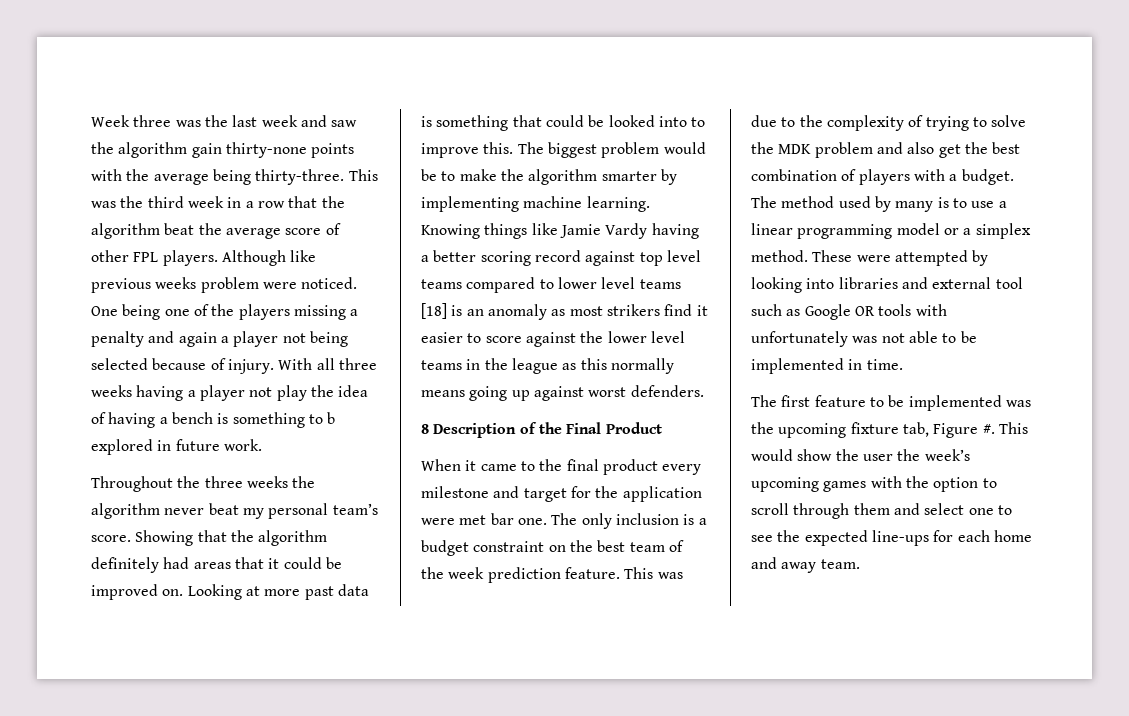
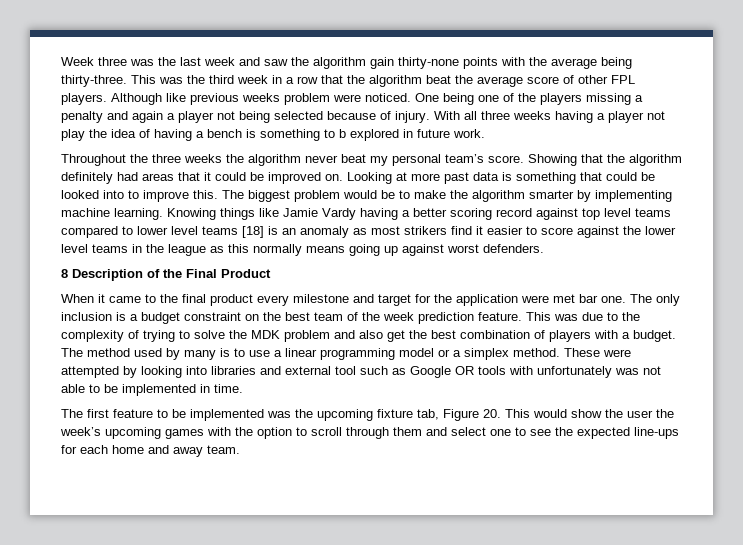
- The first feature to be implemented was the upcoming fixture tab, Figure #. This would show the user the week’s upcoming games with the option to scroll through them and select one to see the expected line-ups for each home and away team.
+ The first feature to be implemented was the upcoming fixture tab, Figure 20. This would show the user the week’s upcoming games with the option to scroll through them and select one to see the expected line-ups for each home and away team.

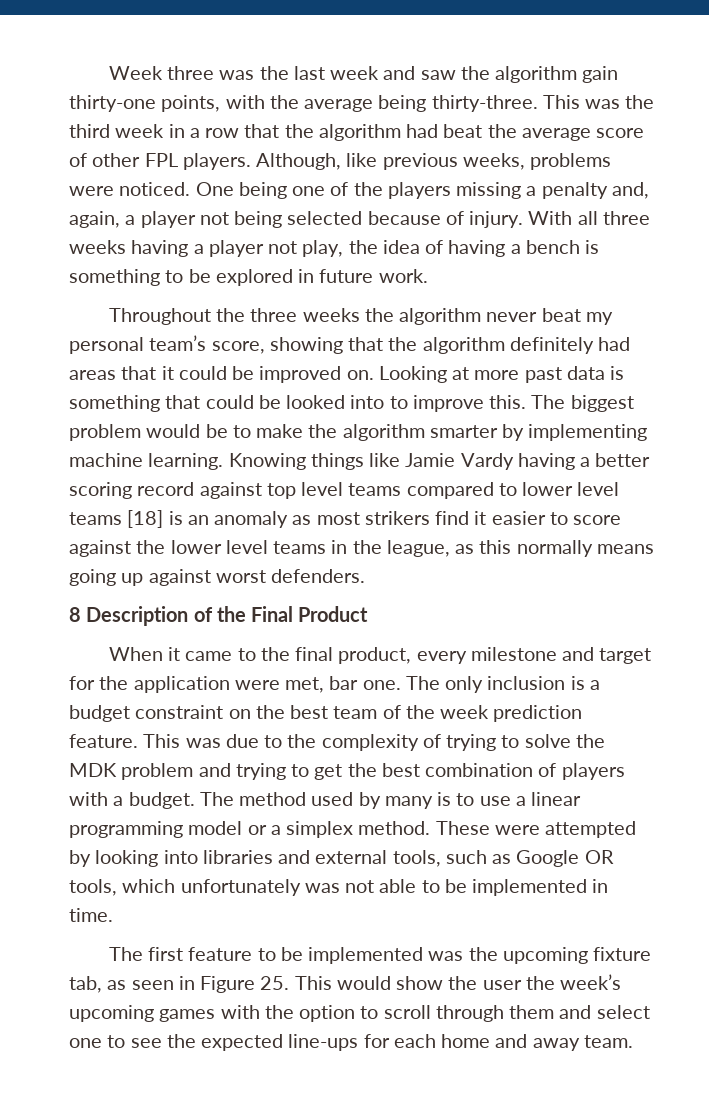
- Week three was the last week and saw the algorithm gain thirty-none points with the average being thirty-three.
+ Week three was the last week and saw the algorithm gain thirty-one points, with the average being thirty-three.
- This was the third week in a row that the algorithm beat the average score of other FPL players.
+ This was the third week in a row that the algorithm had beat the average score of other FPL players.
- Although like previous weeks problem were noticed.
+ Although, like previous weeks, problems were noticed.
- One being one of the players missing a penalty and again a player not being selected because of injury.
+ One being one of the players missing a penalty and, again, a player not being selected because of injury.
- With all three weeks having a player not play the idea of having a bench is something to b explored in future work.
+ With all three weeks having a player not play, the idea of having a bench is something to be explored in future work.
- Throughout the three weeks the algorithm never beat my personal team’s score. Showing that the algorithm definitely had areas that it could be improved on.
+ Throughout the three weeks the algorithm never beat my personal team’s score, showing that the algorithm definitely had areas that it could be improved on.
- Knowing things like Jamie Vardy having a better scoring record against top level teams compared to lower level teams [18] is an anomaly as most strikers find it easier to score against the lower level teams in the league as this normally means going up against worst defenders.
+ Knowing things like Jamie Vardy having a better scoring record against top level teams compared to lower level teams [18] is an anomaly as most strikers find it easier to score against the lower level teams in the league, as this normally means going up against worst defenders.
- When it came to the final product every milestone and target for the application were met bar one.
+ When it came to the final product, every milestone and target for the application were met, bar one.
- This was due to the complexity of trying to solve the MDK problem and also get the best combination of players with a budget.
+ This was due to the complexity of trying to solve the MDK problem and trying to get the best combination of players with a budget.
- These were attempted by looking into libraries and external tool such as Google OR tools with unfortunately was not able to be implemented in time.
+ These were attempted by looking into libraries and external tools, such as Google OR tools, which unfortunately was not able to be implemented in time.
- The first feature to be implemented was the upcoming fixture tab, Figure 20. This would show the user the week’s upcoming games with the option to scroll through them and select one to see the expected line-ups for each home and away team.
+ The first feature to be implemented was the upcoming fixture tab, as seen in Figure 25. This would show the user the week’s upcoming games with the option to scroll through them and select one to see the expected line-ups for each home and away team.

